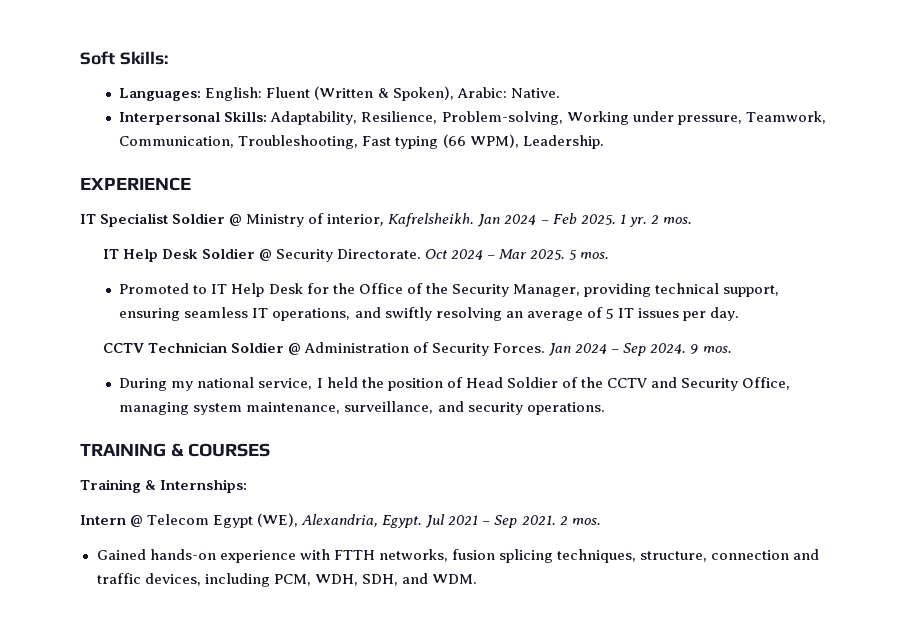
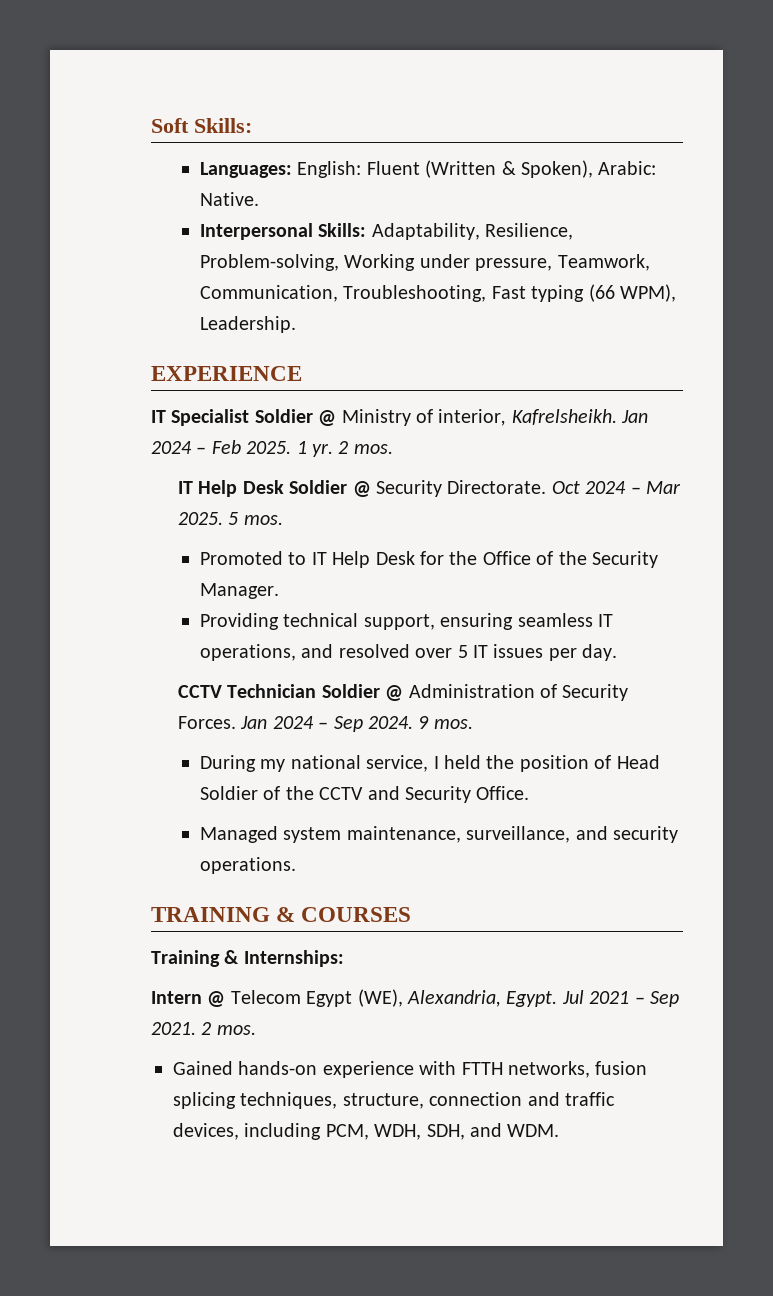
- Promoted to IT Help Desk for the Office of the Security Manager, providing technical support, ensuring seamless IT operations, and swiftly resolving an average of 5 IT issues per day.
+ Promoted to IT Help Desk for the Office of the Security Manager.
+ Providing technical support, ensuring seamless IT operations, and resolved over 5 IT issues per day.
- During my national service, I held the position of Head Soldier of the CCTV and Security Office, managing system maintenance, surveillance, and security operations.
+ During my national service, I held the position of Head Soldier of the CCTV and Security Office.
+ Managed system maintenance, surveillance, and security operations.

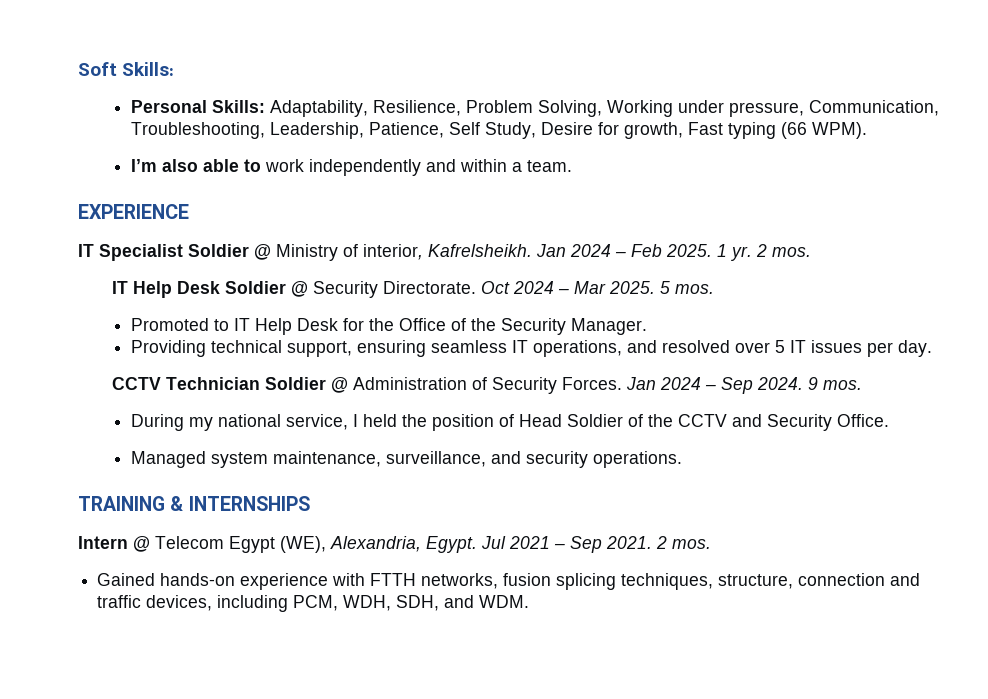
- Languages: English: Fluent (Written & Spoken), Arabic: Native.
- Interpersonal Skills: Adaptability, Resilience, Problem-solving, Working under pressure, Teamwork, Communication, Troubleshooting, Fast typing (66 WPM), Leadership.
+ Personal Skills: Adaptability, Resilience, Problem Solving, Working under pressure, Communication, Troubleshooting, Leadership, Patience, Self Study, Desire for growth, Fast typing (66 WPM).
+ I’m also able to work independently and within a team.
- TRAINING & COURSES
- Training & Internships:
+ TRAINING & INTERNSHIPS

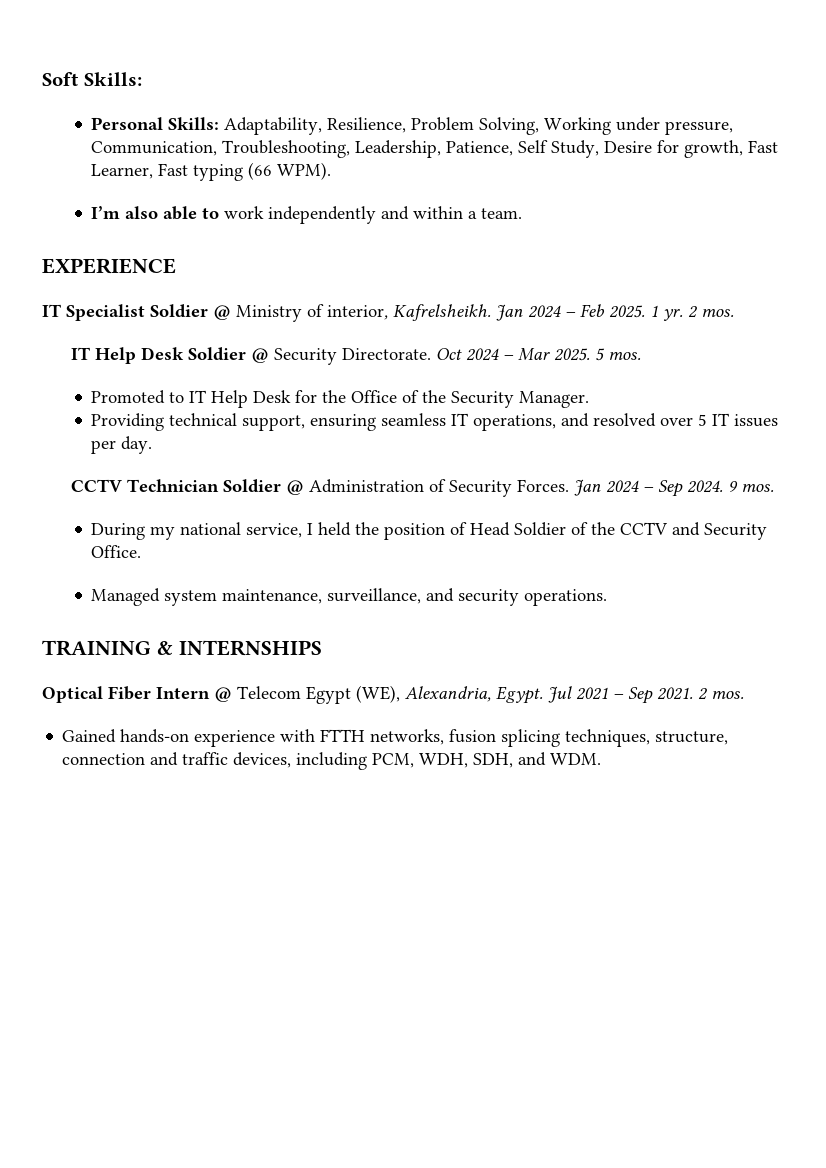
- Personal Skills: Adaptability, Resilience, Problem Solving, Working under pressure, Communication, Troubleshooting, Leadership, Patience, Self Study, Desire for growth, Fast typing (66 WPM).
+ Personal Skills: Adaptability, Resilience, Problem Solving, Working under pressure, Communication, Troubleshooting, Leadership, Patience, Self Study, Desire for growth, Fast Learner, Fast typing (66 WPM).
- Intern @ Telecom Egypt (WE), Alexandria, Egypt.
+ Optical Fiber Intern @ Telecom Egypt (WE), Alexandria, Egypt.

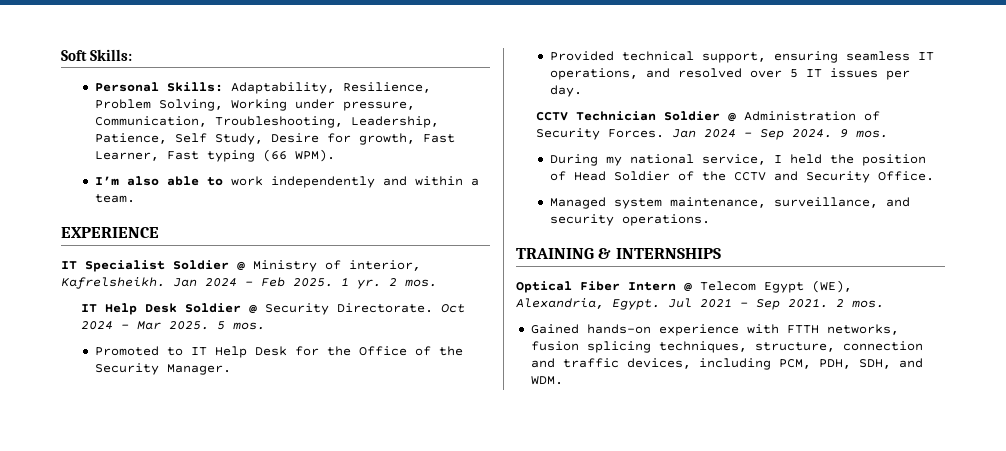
- Providing technical support, ensuring seamless IT operations, and resolved over 5 IT issues per day.
+ Provided technical support, ensuring seamless IT operations, and resolved over 5 IT issues per day.
- Gained hands-on experience with FTTH networks, fusion splicing techniques, structure, connection and traffic devices, including PCM, WDH, SDH, and WDM.
+ Gained hands-on experience with FTTH networks, fusion splicing techniques, structure, connection and traffic devices, including PCM, PDH, SDH, and WDM.

